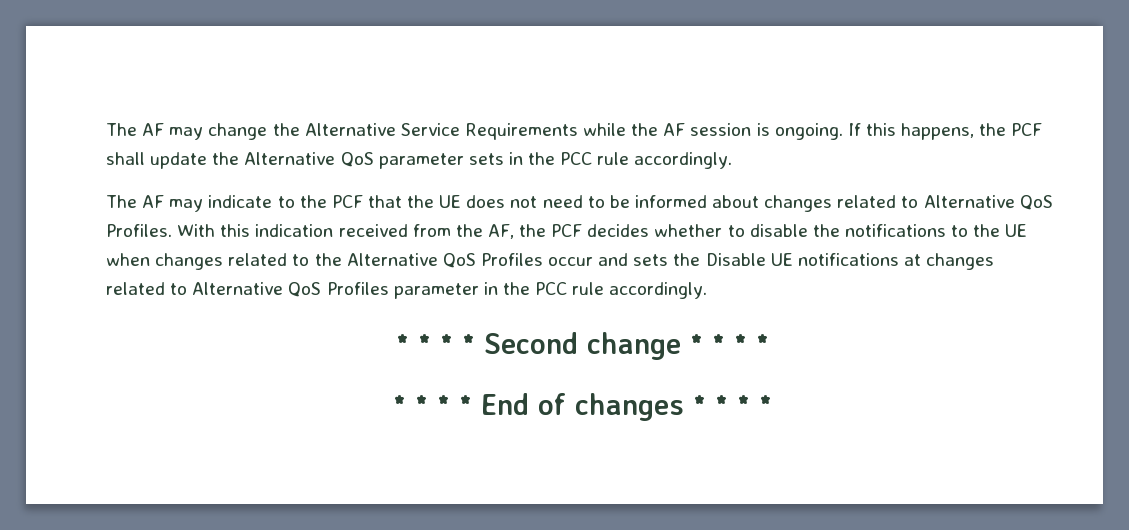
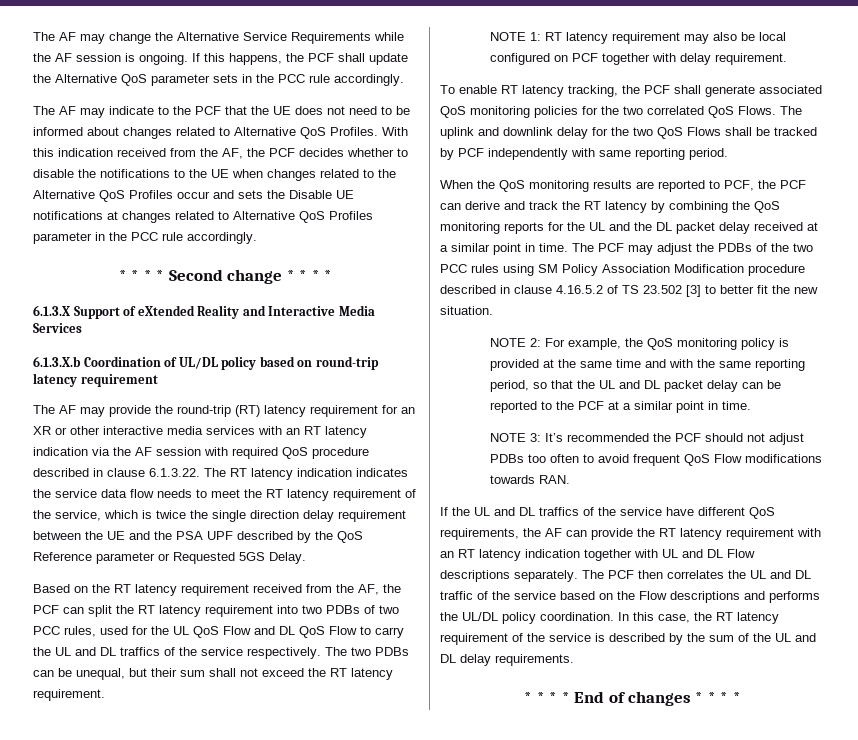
+ 6.1.3.X Support of eXtended Reality and Interactive Media Services
+ 6.1.3.X.b Coordination of UL/DL policy based on round-trip latency requirement
+ The AF may provide the round-trip (RT) latency requirement for an XR or other interactive media services with an RT latency indication via the AF session with required QoS procedure described in clause 6.1.3.22. The RT latency indication indicates the service data flow needs to meet the RT latency requirement of the service, which is twice the single direction delay requirement between the UE and the PSA UPF described by the QoS Reference parameter or Requested 5GS Delay.
+ Based on the RT latency requirement received from the AF, the PCF can split the RT latency requirement into two PDBs of two PCC rules, used for the UL QoS Flow and DL QoS Flow to carry the UL and DL traffics of the service respectively. The two PDBs can be unequal, but their sum shall not exceed the RT latency requirement.
+ NOTE 1: RT latency requirement may also be local configured on PCF together with delay requirement.
+ To enable RT latency tracking, the PCF shall generate associated QoS monitoring policies for the two correlated QoS Flows. The uplink and downlink delay for the two QoS Flows shall be tracked by PCF independently with same reporting period.
+ When the QoS monitoring results are reported to PCF, the PCF can derive and track the RT latency by combining the QoS monitoring reports for the UL and the DL packet delay received at a similar point in time. The PCF may adjust the PDBs of the two PCC rules using SM Policy Association Modification procedure described in clause 4.16.5.2 of TS 23.502 [3] to better fit the new situation.
+ NOTE 2: For example, the QoS monitoring policy is provided at the same time and with the same reporting period, so that the UL and DL packet delay can be reported to the PCF at a similar point in time.
+ NOTE 3: It’s recommended the PCF should not adjust PDBs too often to avoid frequent QoS Flow modifications towards RAN.
+ If the UL and DL traffics of the service have different QoS requirements, the AF can provide the RT latency requirement with an RT latency indication together with UL and DL Flow descriptions separately. The PCF then correlates the UL and DL traffic of the service based on the Flow descriptions and performs the UL/DL policy coordination. In this case, the RT latency requirement of the service is described by the sum of the UL and DL delay requirements.

